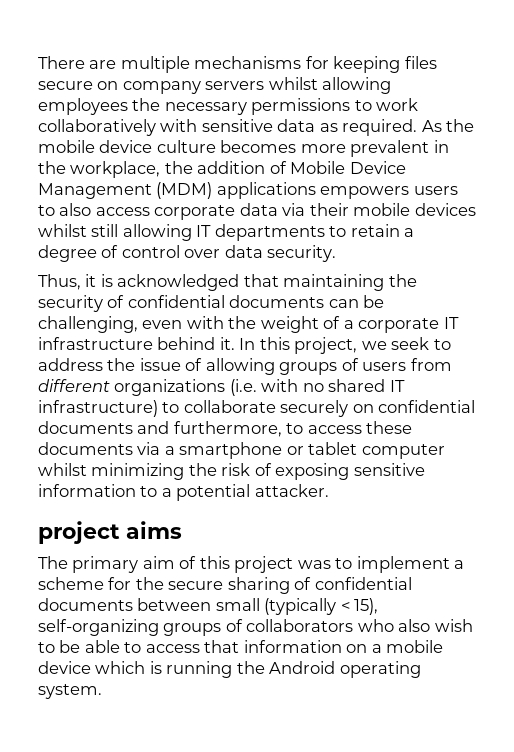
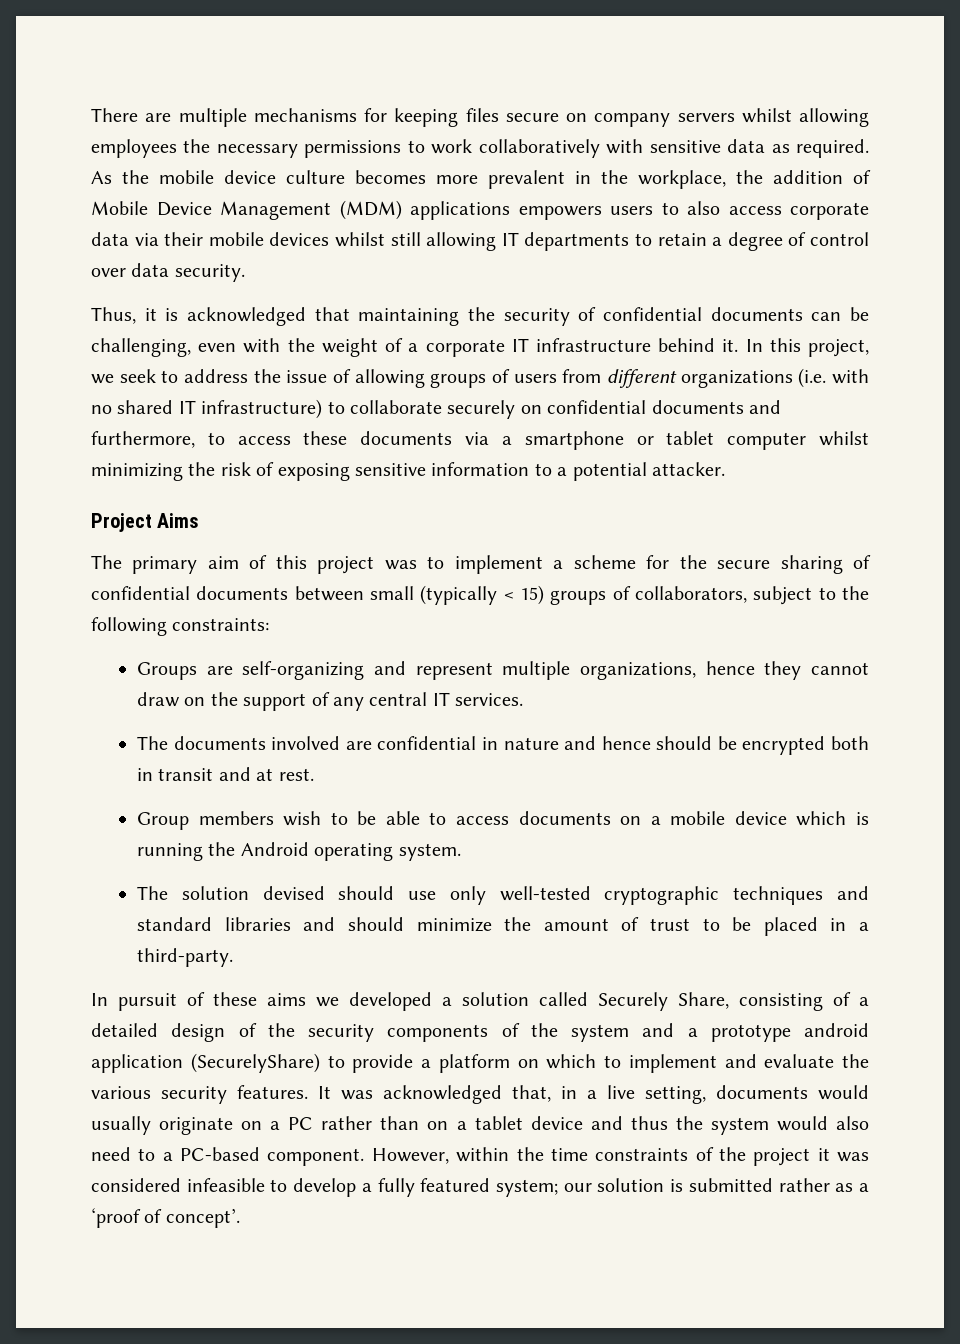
- project aims
+ Project Aims
- The primary aim of this project was to implement a scheme for the secure sharing of confidential documents between small (typically < 15), self-organizing groups of collaborators who also wish to be able to access that information on a mobile device which is running the Android operating system.
+ The primary aim of this project was to implement a scheme for the secure sharing of confidential documents between small (typically < 15) groups of collaborators, subject to the following constraints:
+ Groups are self-organizing and represent multiple organizations, hence they cannot draw on the support of any central IT services.
+ The documents involved are confidential in nature and hence should be encrypted both in transit and at rest.
+ Group members wish to be able to access documents on a mobile device which is running the Android operating system.
+ The solution devised should use only well-tested cryptographic techniques and standard libraries and should minimize the amount of trust to be placed in a third-party.
+ In pursuit of these aims we developed a solution called Securely Share, consisting of a detailed design of the security components of the system and a prototype android application (SecurelyShare) to provide a platform on which to implement and evaluate the various security features. It was acknowledged that, in a live setting, documents would usually originate on a PC rather than on a tablet device and thus the system would also need to a PC-based component. However, within the time constraints of the project it was considered infeasible to develop a fully featured system; our solution is submitted rather as a ‘proof of concept’.

